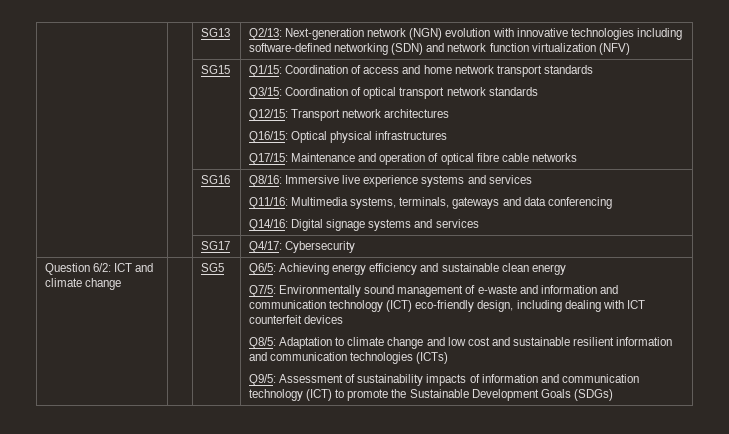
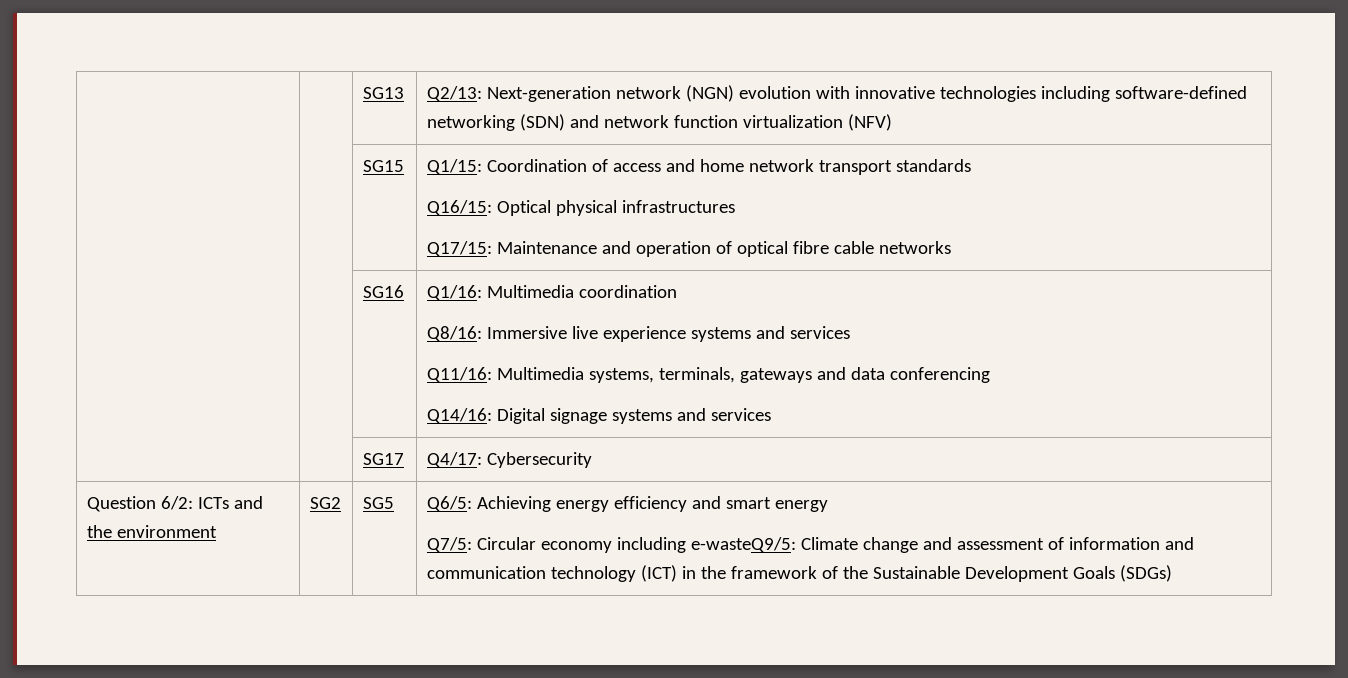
  | | SG15 | Q1/15: Coordination of access and home network transport standards
- Q3/15: Coordination of optical transport network standards
- Q12/15: Transport network architectures
- | | SG16 | Q8/16: Immersive live experience systems and services
+ | | SG16 | Q1/16: Multimedia coordination
+ Q8/16: Immersive live experience systems and services
- Question 6/2: ICT and climate change
+ Question 6/2: ICTs and the environment | SG2
- Q6/5: Achieving energy efficiency and sustainable clean energy
+ Q6/5: Achieving energy efficiency and smart energy
- Q7/5: Environmentally sound management of e-waste and information and communication technology (ICT) eco-friendly design, including dealing with ICT counterfeit devices
- Q8/5: Adaptation to climate change and low cost and sustainable resilient information and communication technologies (ICTs)
- Q9/5: Assessment of sustainability impacts of information and communication technology (ICT) to promote the Sustainable Development Goals (SDGs)
+ Q7/5: Circular economy including e-wasteQ9/5: Climate change and assessment of information and communication technology (ICT) in the framework of the Sustainable Development Goals (SDGs)

